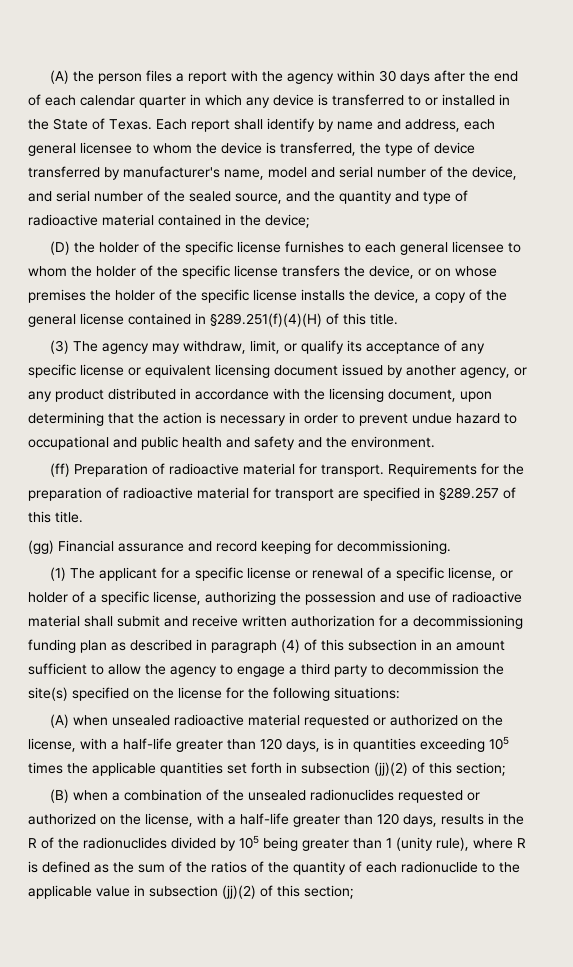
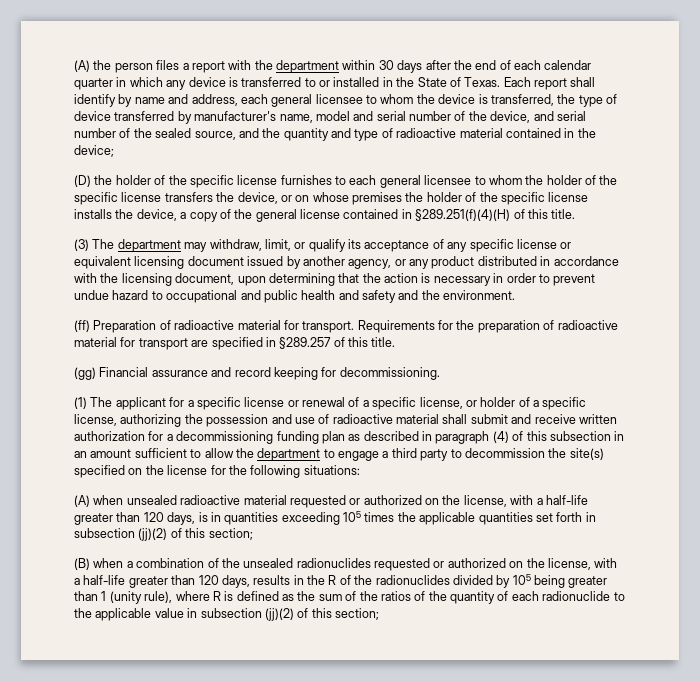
- (A) the person files a report with the agency within 30 days after the end of each calendar quarter in which any device is transferred to or installed in the State of Texas.
+ (A) the person files a report with the department within 30 days after the end of each calendar quarter in which any device is transferred to or installed in the State of Texas.
- (3) The agency may withdraw, limit, or qualify its acceptance of any specific license or equivalent licensing document issued by another agency, or any product distributed in accordance with the licensing document, upon determining that the action is necessary in order to prevent undue hazard to occupational and public health and safety and the environment.
+ (3) The department may withdraw, limit, or qualify its acceptance of any specific license or equivalent licensing document issued by another agency, or any product distributed in accordance with the licensing document, upon determining that the action is necessary in order to prevent undue hazard to occupational and public health and safety and the environment.
- (1) The applicant for a specific license or renewal of a specific license, or holder of a specific license, authorizing the possession and use of radioactive material shall submit and receive written authorization for a decommissioning funding plan as described in paragraph (4) of this subsection in an amount sufficient to allow the agency to engage a third party to decommission the site(s) specified on the license for the following situations:
+ (1) The applicant for a specific license or renewal of a specific license, or holder of a specific license, authorizing the possession and use of radioactive material shall submit and receive written authorization for a decommissioning funding plan as described in paragraph (4) of this subsection in an amount sufficient to allow the department to engage a third party to decommission the site(s) specified on the license for the following situations:

